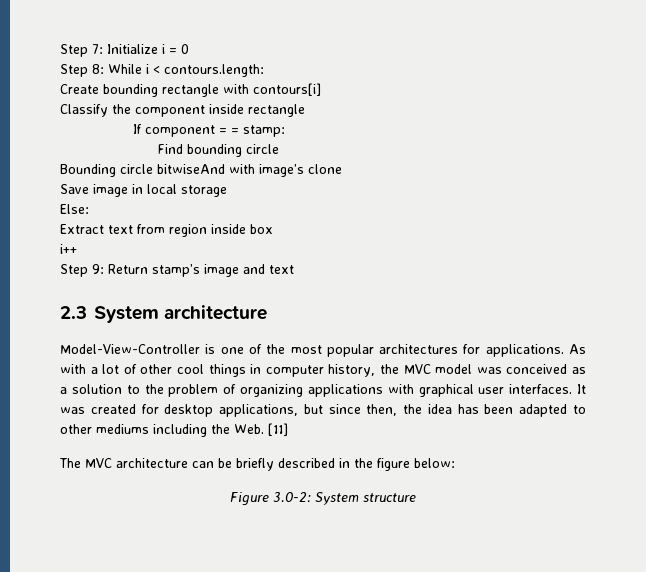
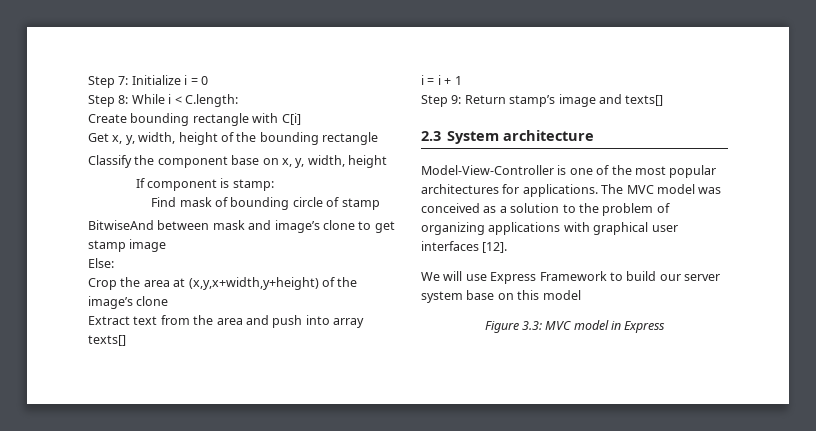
- Step 8: While i < contours.length:
+ Step 8: While i < C.length:
- Create bounding rectangle with contours[i]
- Classify the component inside rectangle
+ Create bounding rectangle with C[i]
+ Get x, y, width, height of the bounding rectangle
+ Classify the component base on x, y, width, height
- If component = = stamp:
+ If component is stamp:
- Find bounding circle
- Bounding circle bitwiseAnd with image’s clone
- Save image in local storage
+ Find mask of bounding circle of stamp
+ BitwiseAnd between mask and image’s clone to get stamp image
  Else:
- Extract text from region inside box
- i++
+ Crop the area at (x,y,x+width,y+height) of the image’s clone
+ Extract text from the area and push into array texts[]
+ i = i + 1
- Step 9: Return stamp’s image and text
+ Step 9: Return stamp’s image and texts[]
- As with a lot of other cool things in computer history, the MVC model was conceived as a solution to the problem of organizing applications with graphical user interfaces. It was created for desktop applications, but since then, the idea has been adapted to other mediums including the Web. [11]
- The MVC architecture can be briefly described in the figure below:
- Figure 3.0-2: System structure
+ The MVC model was conceived as a solution to the problem of organizing applications with graphical user interfaces [12].
+ We will use Express Framework to build our server system base on this model
+ Figure 3.3: MVC model in Express

